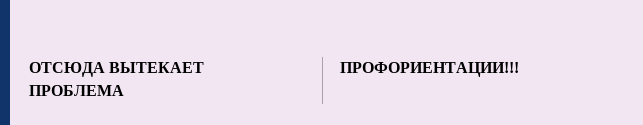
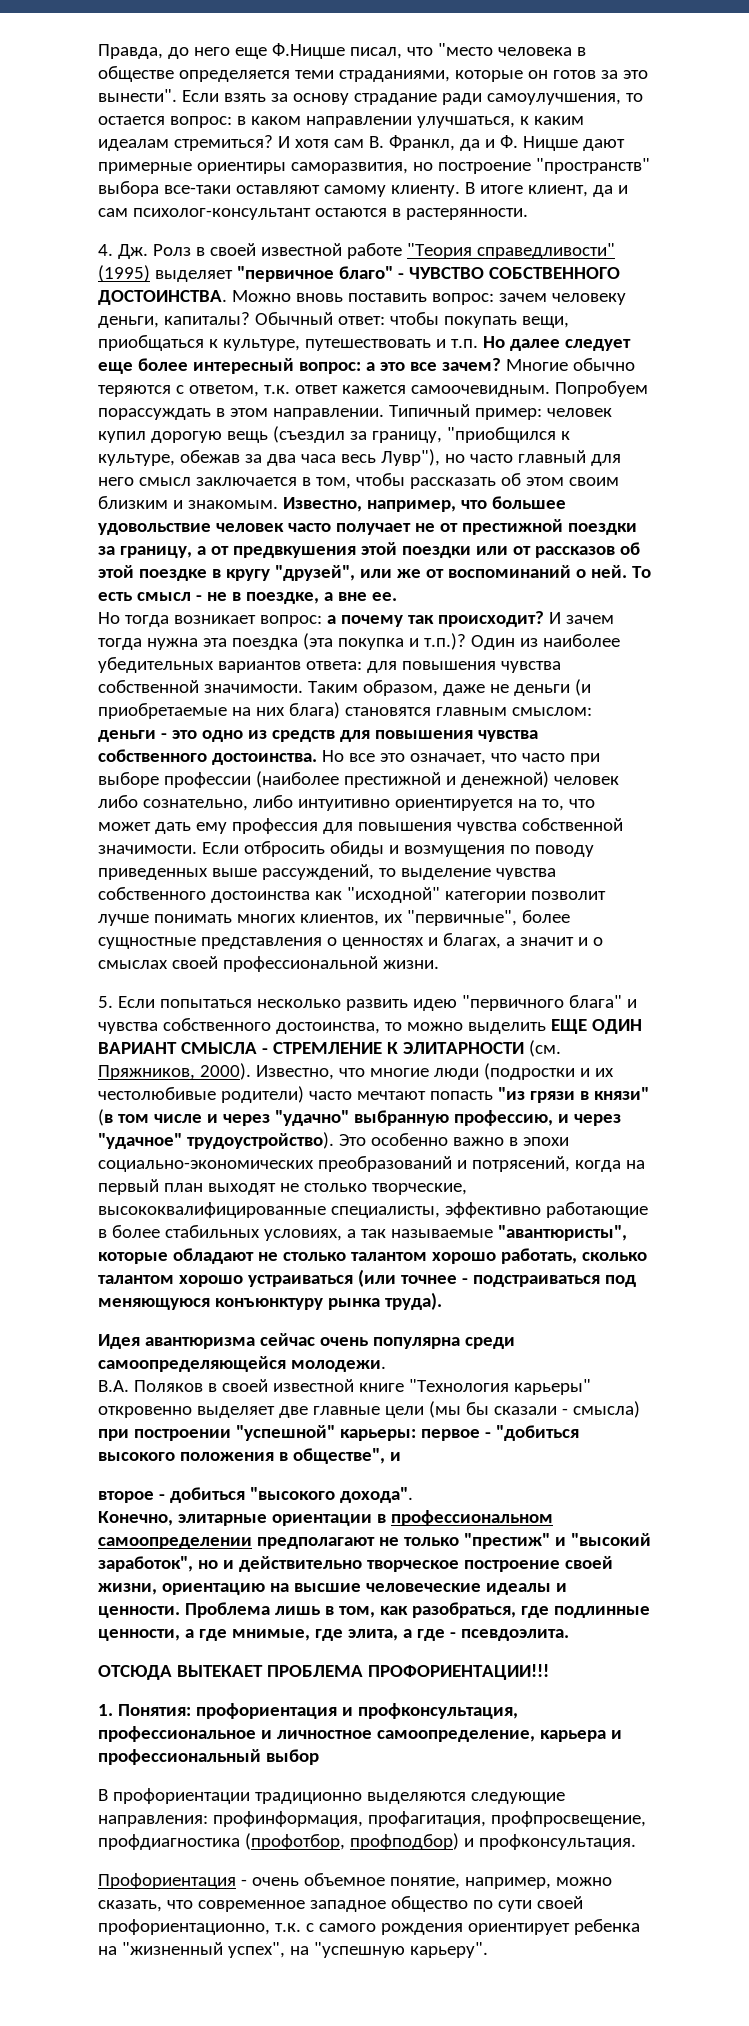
+ Правда, до него еще Ф.Ницше писал, что "место человека в обществе определяется теми страданиями, которые он готов за это вынести". Если взять за основу страдание ради самоулучшения, то остается вопрос: в каком направлении улучшаться, к каким идеалам стремиться? И хотя сам В. Франкл, да и Ф. Ницше дают примерные ориентиры саморазвития, но построение "пространств" выбора все-таки оставляют самому клиенту. В итоге клиент, да и сам психолог-консультант остаются в растерянности.
+ 4. Дж. Ролз в своей известной работе "Теория справедливости" (1995) выделяет "первичное благо" - ЧУВСТВО СОБСТВЕННОГО ДОСТОИНСТВА. Можно вновь поставить вопрос: зачем человеку деньги, капиталы? Обычный ответ: чтобы покупать вещи, приобщаться к культуре, путешествовать и т.п. Но далее следует еще более интересный вопрос: а это все зачем? Многие обычно теряются с ответом, т.к. ответ кажется самоочевидным. Попробуем порассуждать в этом направлении. Типичный пример: человек купил дорогую вещь (съездил за границу, "приобщился к культуре, обежав за два часа весь Лувр"), но часто главный для него смысл заключается в том, чтобы рассказать об этом своим близким и знакомым. Известно, например, что большее удовольствие человек часто получает не от престижной поездки за границу, а от предвкушения этой поездки или от рассказов об этой поездке в кругу "друзей", или же от воспоминаний о ней. То есть смысл - не в поездке, а вне ее.
+ Но тогда возникает вопрос: а почему так происходит? И зачем тогда нужна эта поездка (эта покупка и т.п.)? Один из наиболее убедительных вариантов ответа: для повышения чувства собственной значимости. Таким образом, даже не деньги (и приобретаемые на них блага) становятся главным смыслом: деньги - это одно из средств для повышения чувства собственного достоинства. Но все это означает, что часто при выборе профессии (наиболее престижной и денежной) человек либо сознательно, либо интуитивно ориентируется на то, что может дать ему профессия для повышения чувства собственной значимости. Если отбросить обиды и возмущения по поводу приведенных выше рассуждений, то выделение чувства собственного достоинства как "исходной" категории позволит лучше понимать многих клиентов, их "первичные", более сущностные представления о ценностях и благах, а значит и о смыслах своей профессиональной жизни.
+ 5. Если попытаться несколько развить идею "первичного блага" и чувства собственного достоинства, то можно выделить ЕЩЕ ОДИН ВАРИАНТ СМЫСЛА - СТРЕМЛЕНИЕ К ЭЛИТАРНОСТИ (см. Пряжников, 2000). Известно, что многие люди (подростки и их честолюбивые родители) часто мечтают попасть "из грязи в князи" (в том числе и через "удачно" выбранную профессию, и через "удачное" трудоустройство). Это особенно важно в эпохи социально-экономических преобразований и потрясений, когда на первый план выходят не столько творческие, высококвалифицированные специалисты, эффективно работающие в более стабильных условиях, а так называемые "авантюристы", которые обладают не столько талантом хорошо работать, сколько талантом хорошо устраиваться (или точнее - подстраиваться под меняющуюся конъюнктуру рынка труда).
+ Идея авантюризма сейчас очень популярна среди самоопределяющейся молодежи.
+ В.А. Поляков в своей известной книге "Технология карьеры" откровенно выделяет две главные цели (мы бы сказали - смысла) при построении "успешной" карьеры: первое - "добиться высокого положения в обществе", и
+ второе - добиться "высокого дохода".
+ Конечно, элитарные ориентации в профессиональном самоопределении предполагают не только "престиж" и "высокий заработок", но и действительно творческое построение своей жизни, ориентацию на высшие человеческие идеалы и ценности. Проблема лишь в том, как разобраться, где подлинные ценности, а где мнимые, где элита, а где - псевдоэлита.
  ОТСЮДА ВЫТЕКАЕТ ПРОБЛЕМА ПРОФОРИЕНТАЦИИ!!!
+ 1. Понятия: профориентация и профконсультация, профессиональное и личностное самоопределение, карьера и профессиональный выбор
+ В профориентации традиционно выделяются следующие направления: профинформация, профагитация, профпросвещение, профдиагностика (профотбор, профподбор) и профконсультация.
+ Профориентация - очень объемное понятие, например, можно сказать, что современное западное общество по сути своей профориентационно, т.к. с самого рождения ориентирует ребенка на "жизненный успех", на "успешную карьеру".

